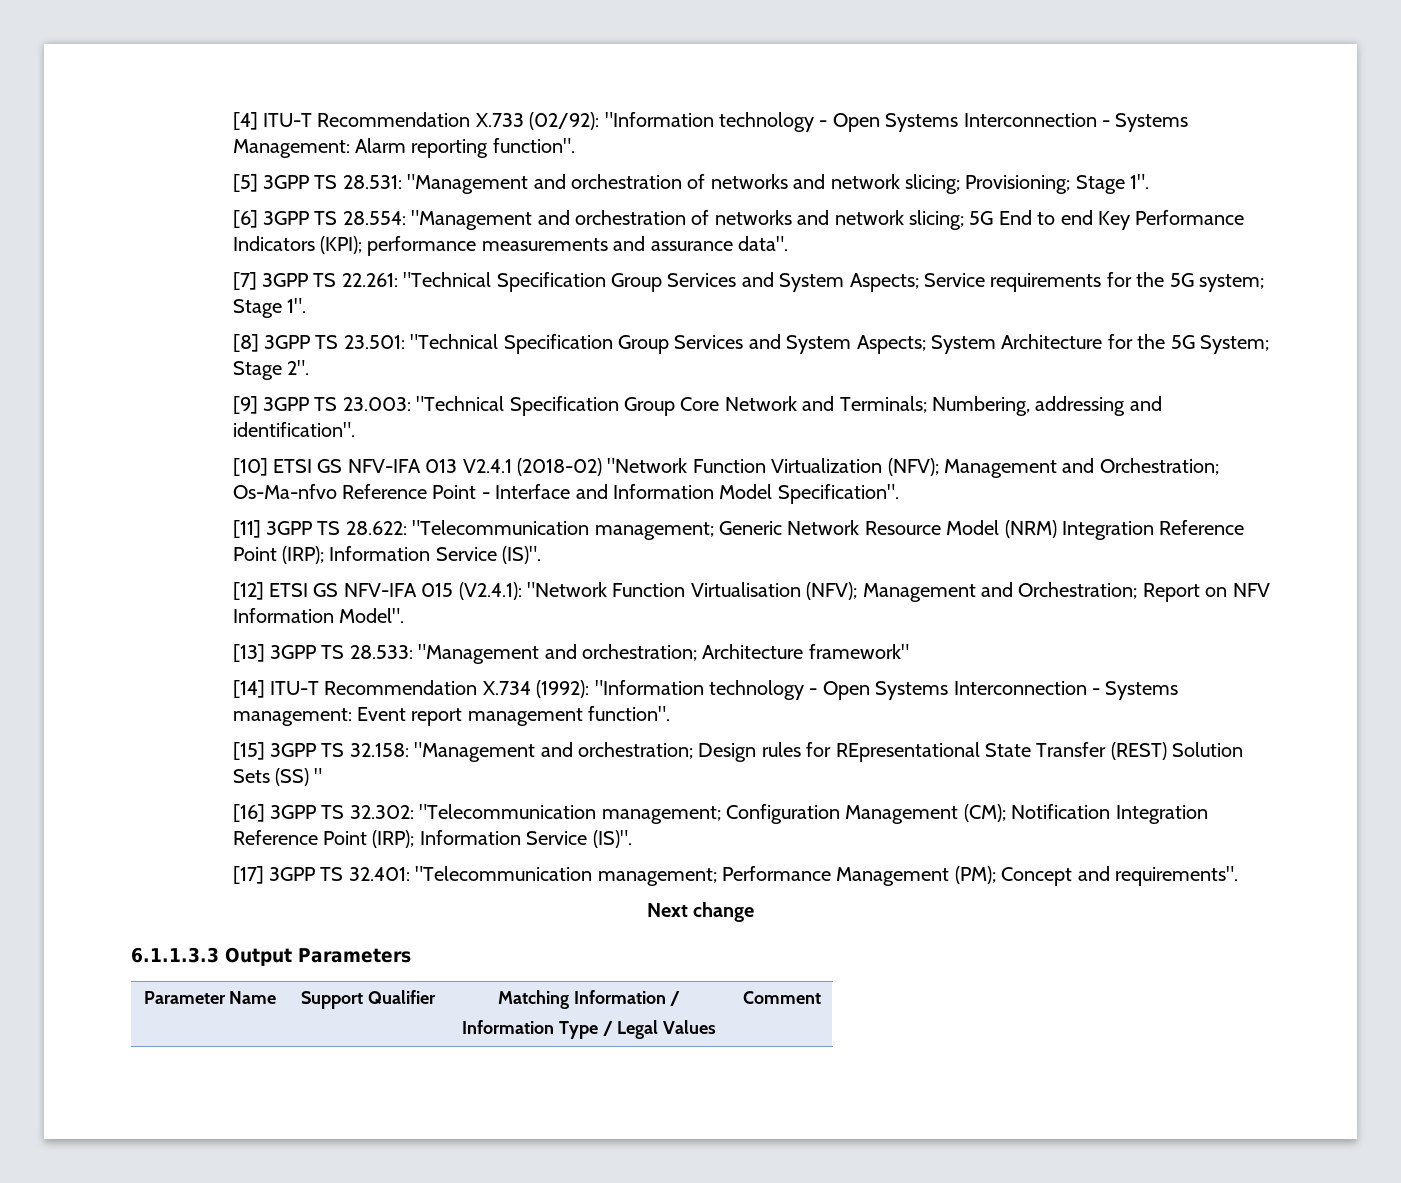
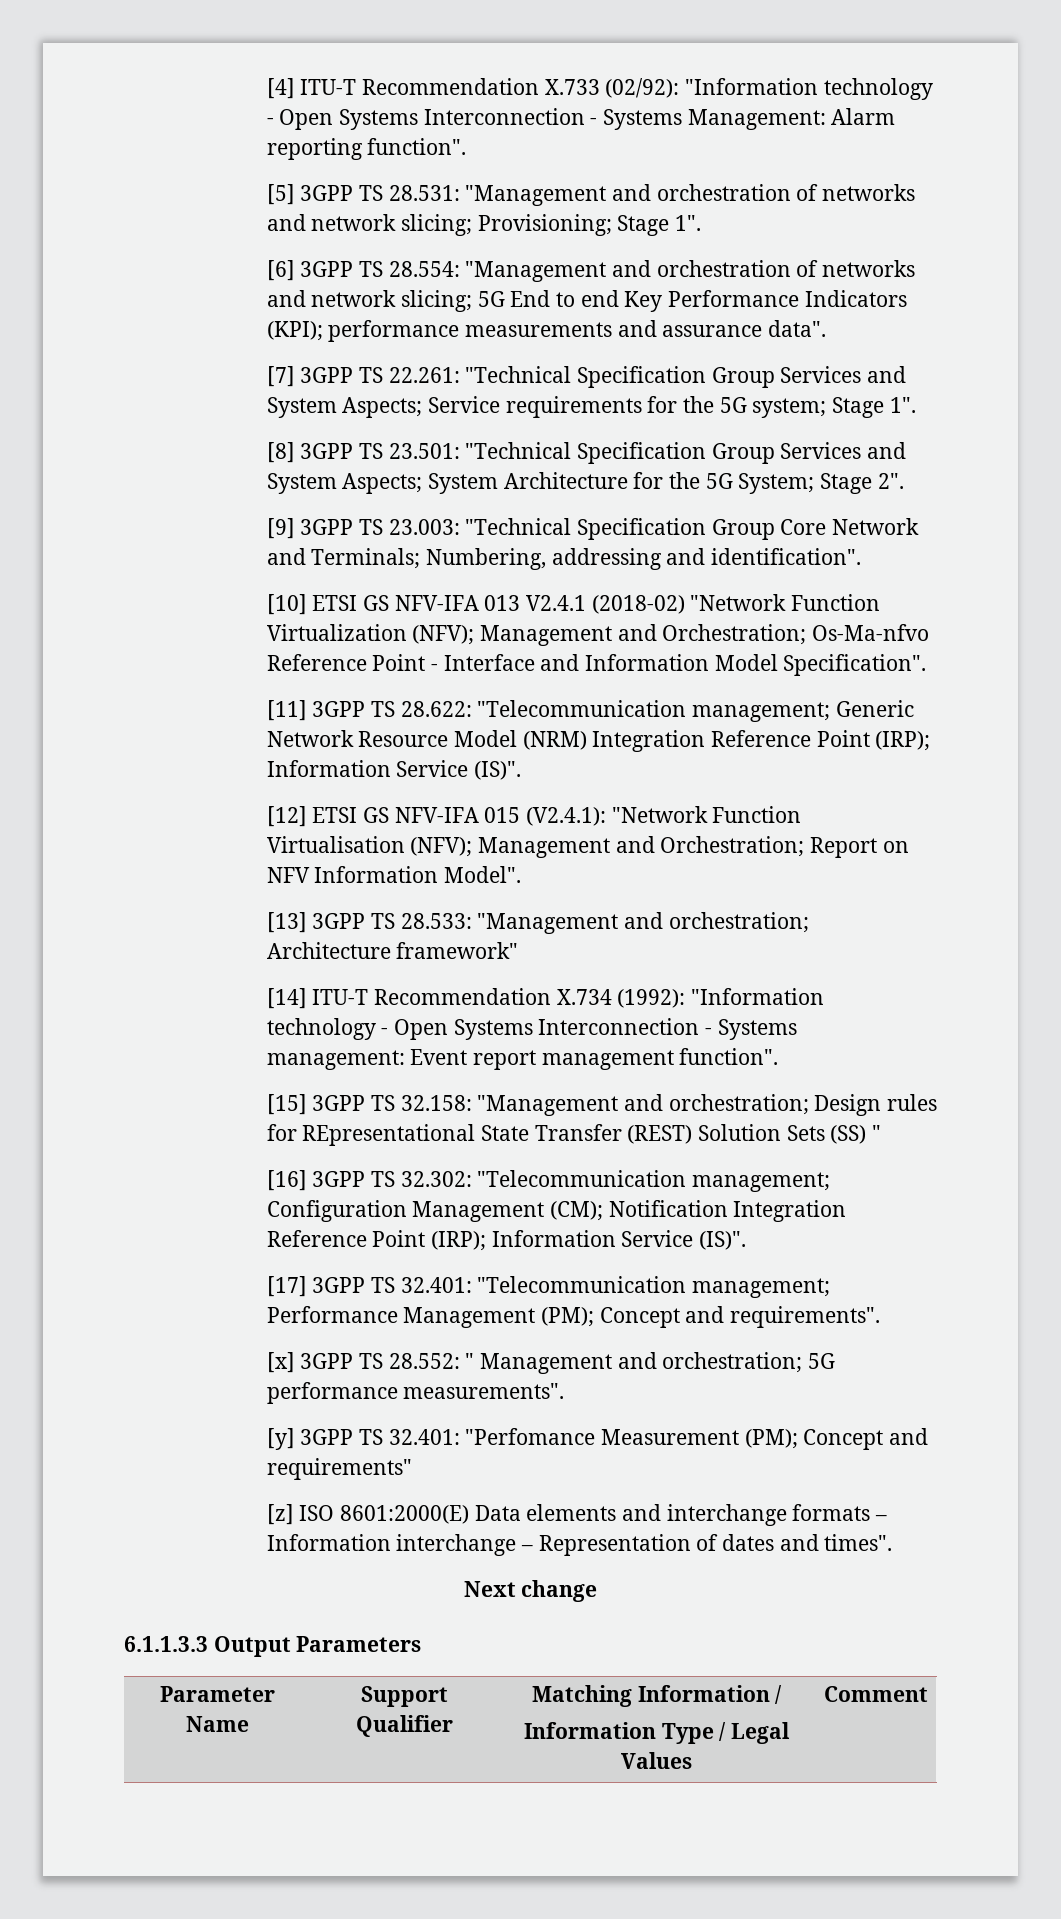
+ [x] 3GPP TS 28.552: " Management and orchestration; 5G performance measurements".
+ [y] 3GPP TS 32.401: "Perfomance Measurement (PM); Concept and requirements"
+ [z] ISO 8601:2000(E) Data elements and interchange formats – Information interchange – Representation of dates and times".

